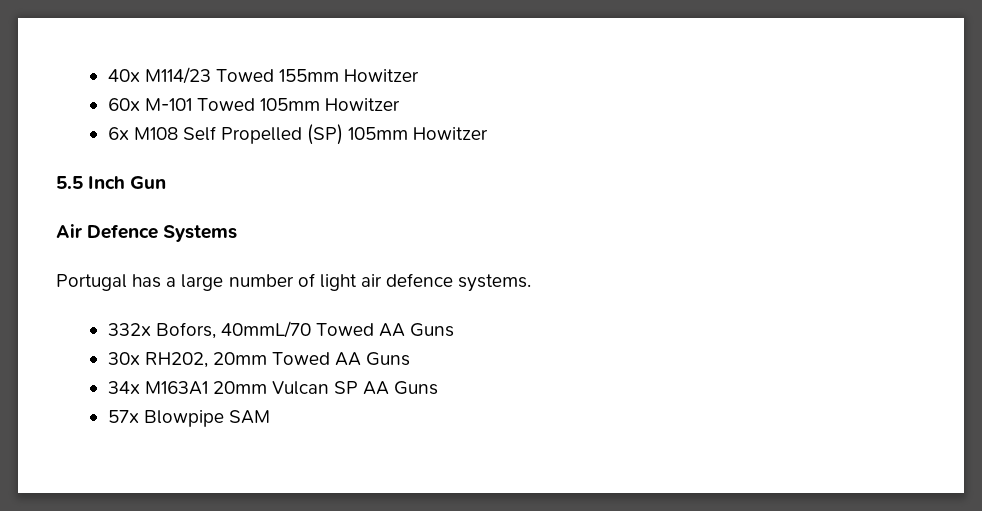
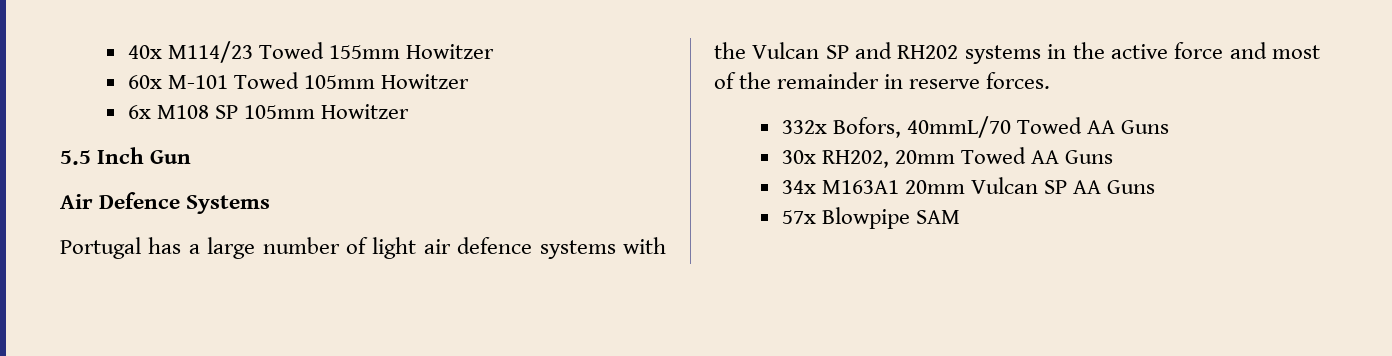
- 6x M108 Self Propelled (SP) 105mm Howitzer
+ 6x M108 SP 105mm Howitzer
- Portugal has a large number of light air defence systems.
+ Portugal has a large number of light air defence systems with the Vulcan SP and RH202 systems in the active force and most of the remainder in reserve forces.

